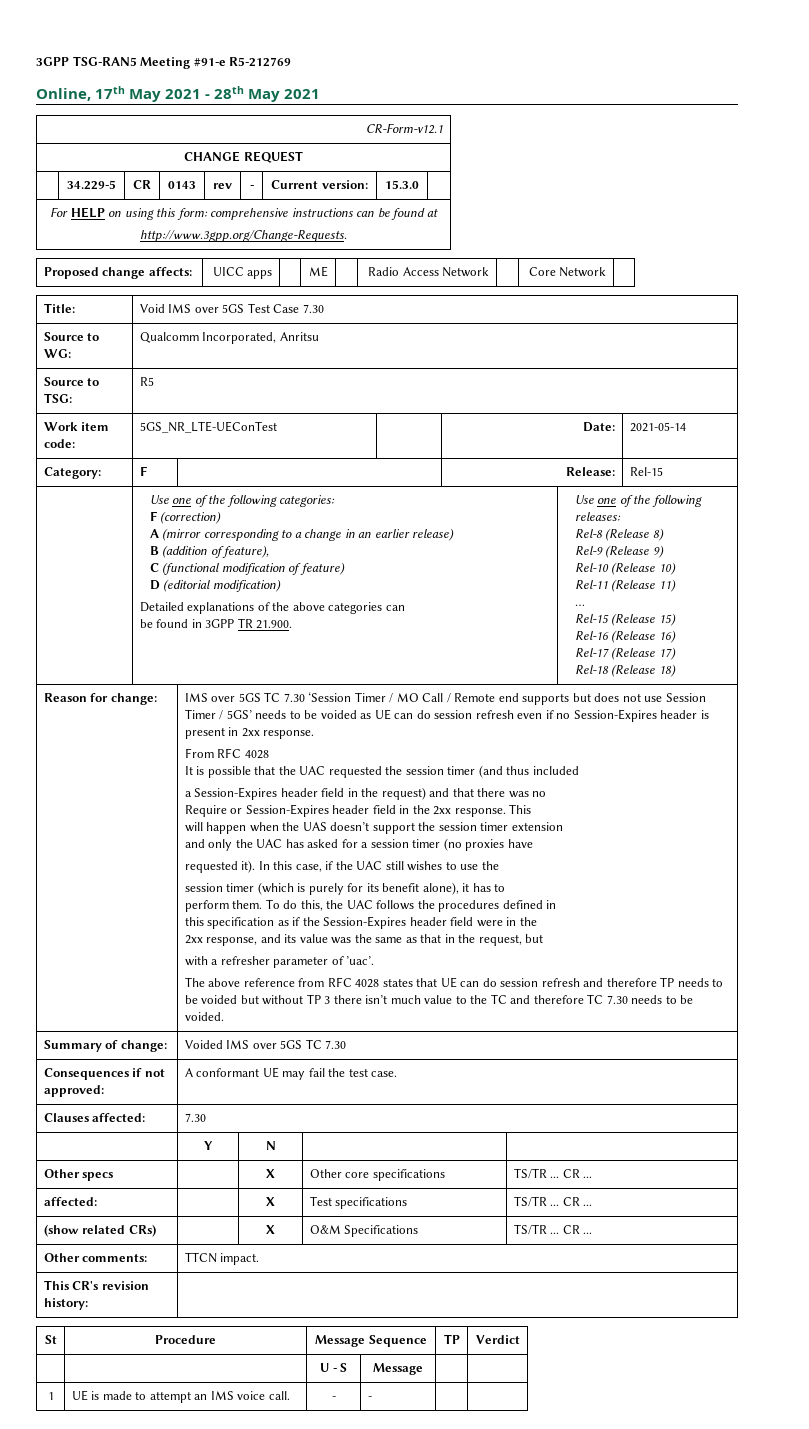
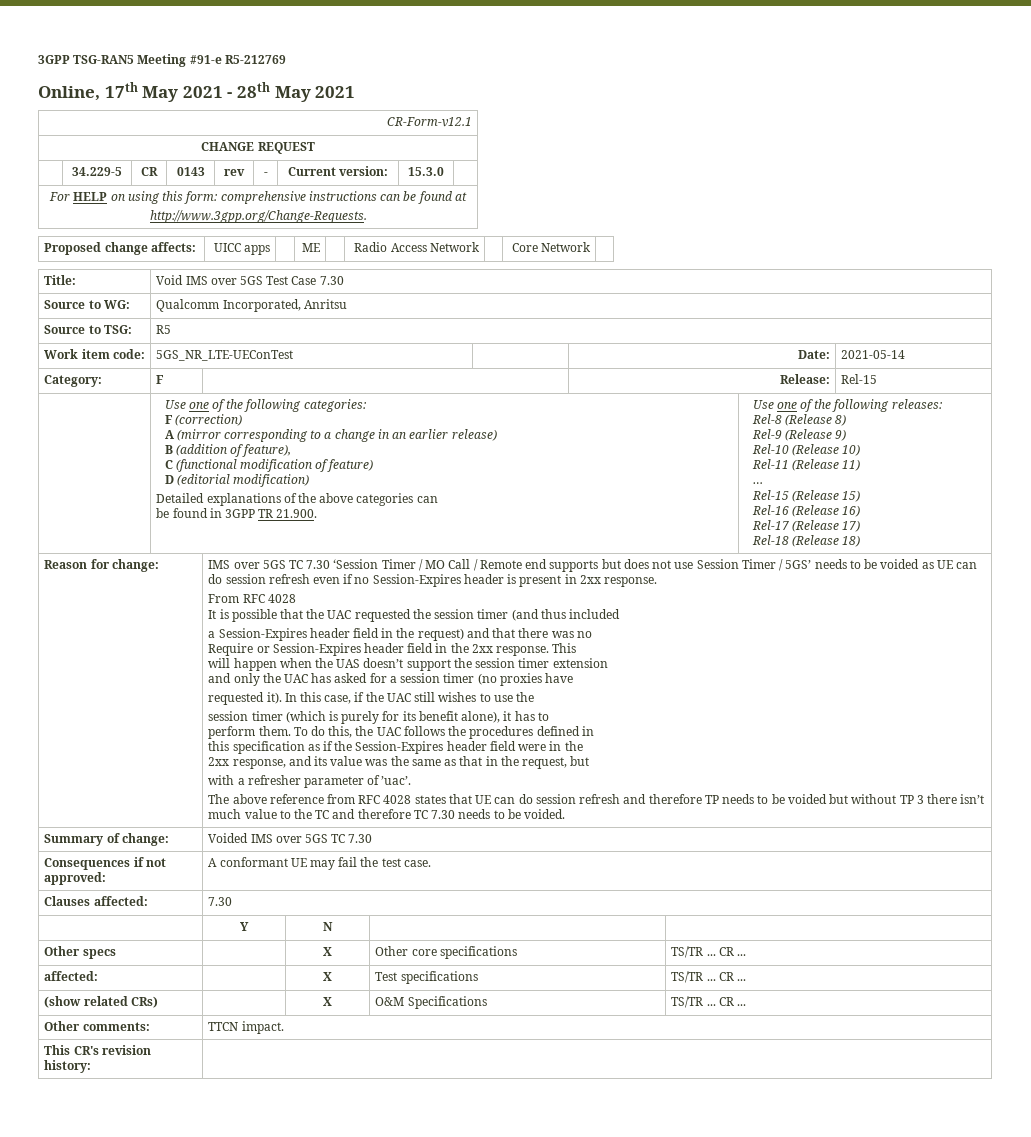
- St | Procedure | Message Sequence | TP | Verdict
- | | U - S | Message | |
- 1 | UE is made to attempt an IMS voice call. | - | - | |

